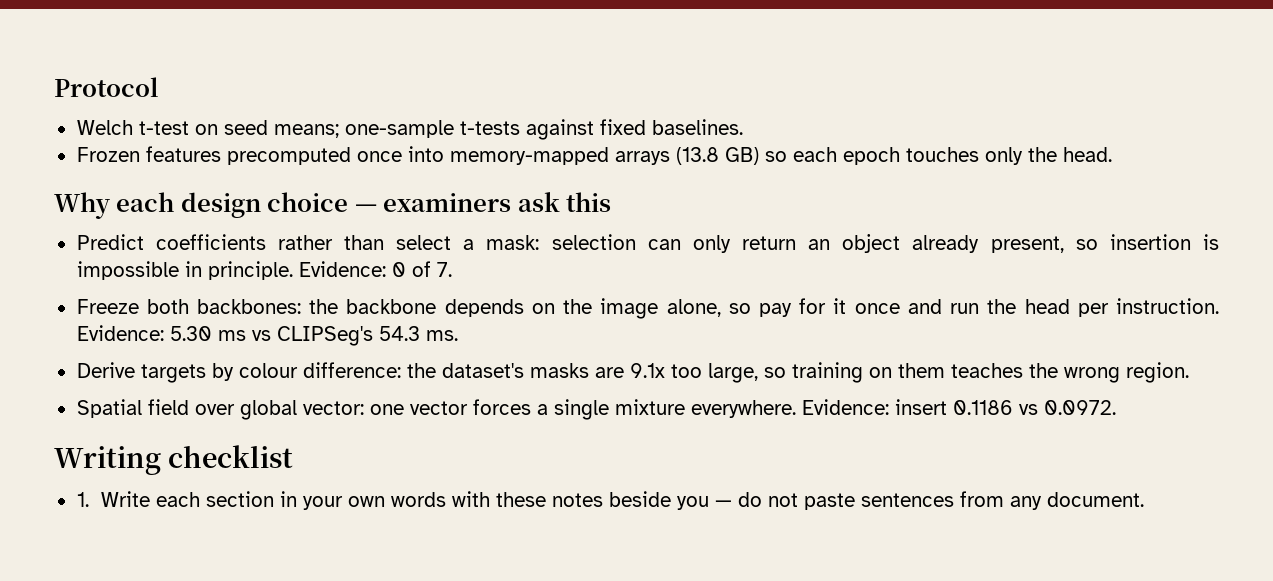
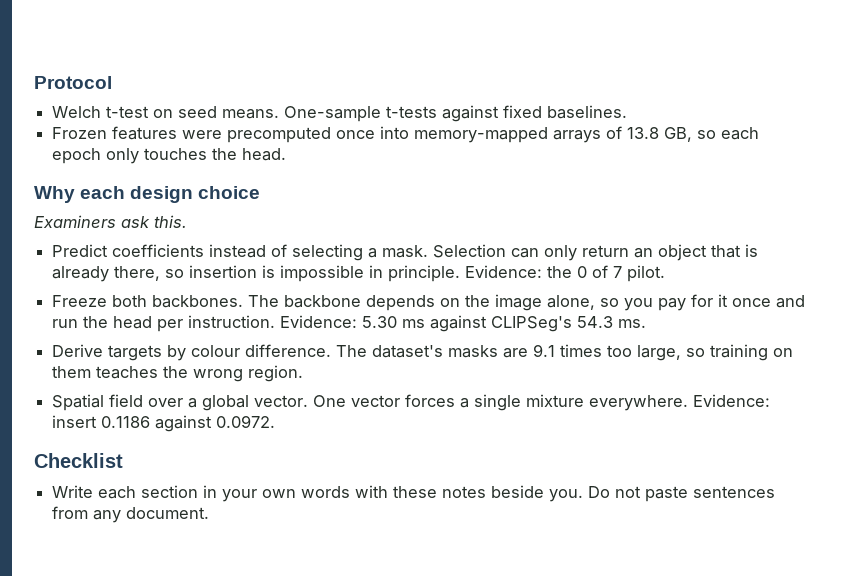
- Welch t-test on seed means; one-sample t-tests against fixed baselines.
+ Welch t-test on seed means. One-sample t-tests against fixed baselines.
- Frozen features precomputed once into memory-mapped arrays (13.8 GB) so each epoch touches only the head.
+ Frozen features were precomputed once into memory-mapped arrays of 13.8 GB, so each epoch only touches the head.
- Why each design choice — examiners ask this
- Predict coefficients rather than select a mask: selection can only return an object already present, so insertion is impossible in principle.
+ Why each design choice
+ Examiners ask this.
+ Predict coefficients instead of selecting a mask. Selection can only return an object that is already there, so insertion is impossible in principle.
- Evidence: 0 of 7.
+ Evidence: the 0 of 7 pilot.
- Freeze both backbones: the backbone depends on the image alone, so pay for it once and run the head per instruction.
+ Freeze both backbones. The backbone depends on the image alone, so you pay for it once and run the head per instruction.
- Evidence: 5.30 ms vs CLIPSeg's 54.3 ms.
+ Evidence: 5.30 ms against CLIPSeg's 54.3 ms.
- Derive targets by colour difference: the dataset's masks are 9.1x too large, so training on them teaches the wrong region.
+ Derive targets by colour difference. The dataset's masks are 9.1 times too large, so training on them teaches the wrong region.
- Spatial field over global vector: one vector forces a single mixture everywhere.
+ Spatial field over a global vector. One vector forces a single mixture everywhere.
- Evidence: insert 0.1186 vs 0.0972.
+ Evidence: insert 0.1186 against 0.0972.
- Writing checklist
- 1. Write each section in your own words with these notes beside you — do not paste sentences from any document.
+ Checklist
+ Write each section in your own words with these notes beside you. Do not paste sentences from any document.

